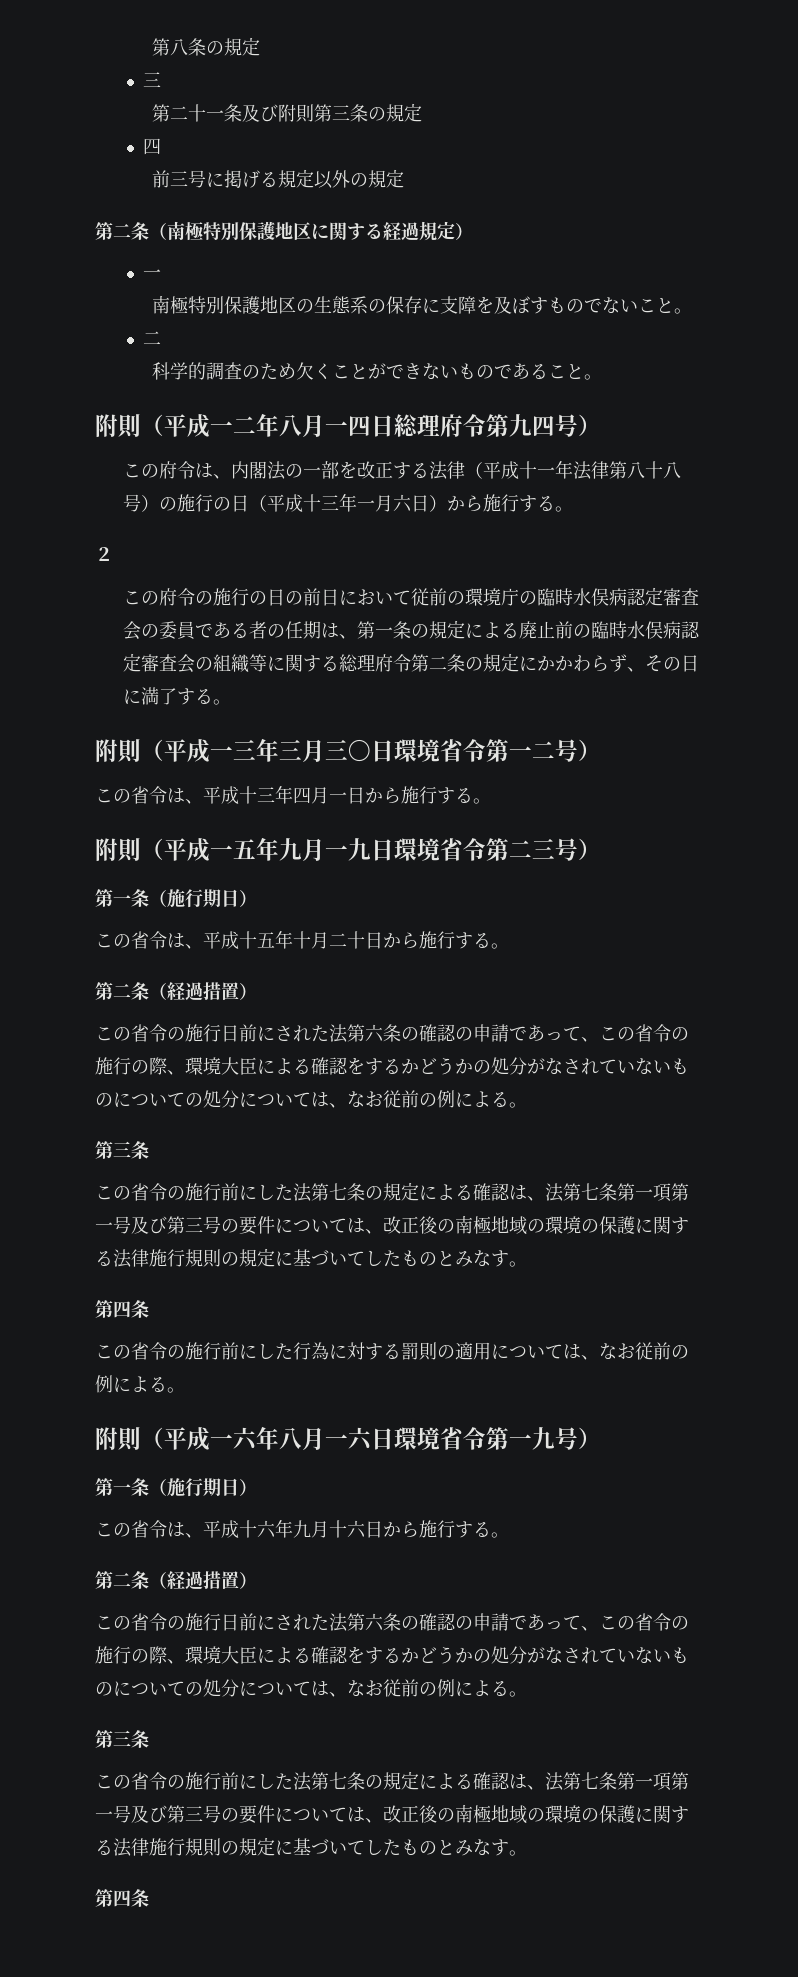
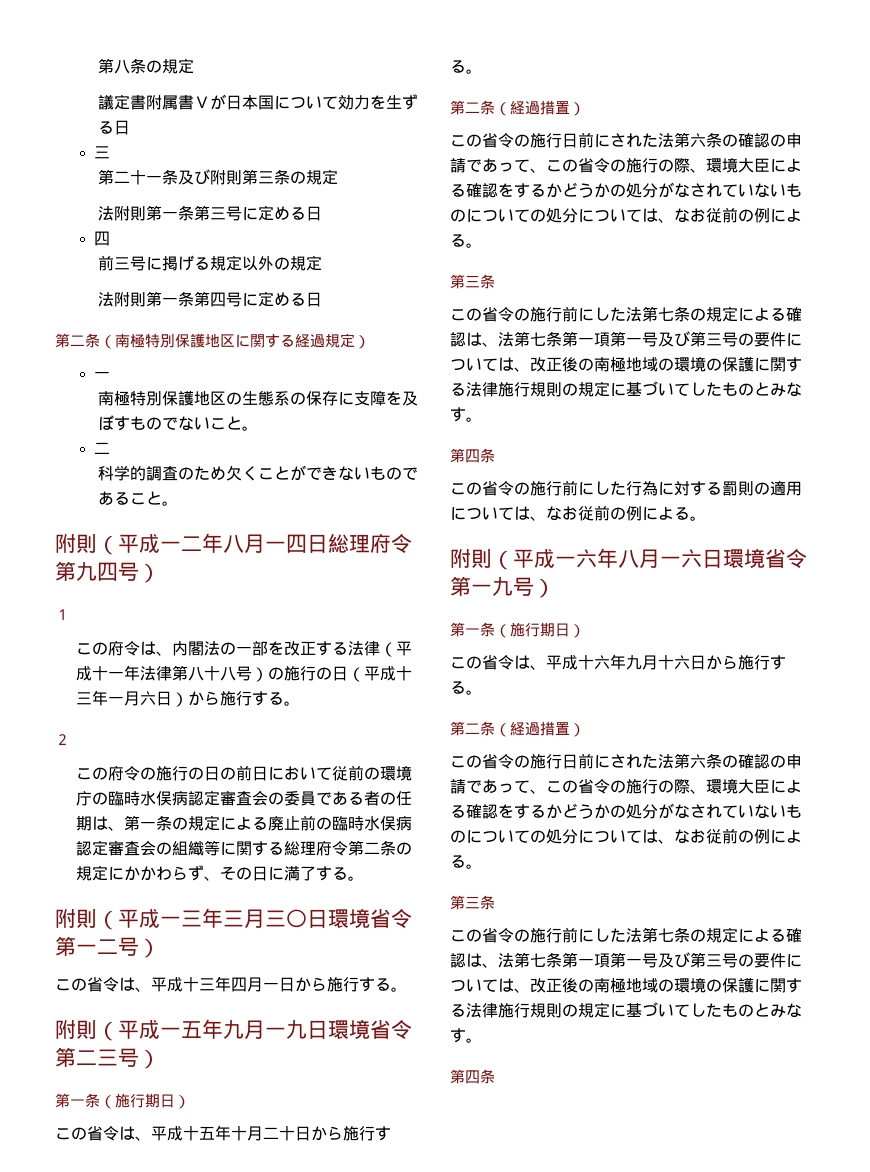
+ 議定書附属書Ｖが日本国について効力を生ずる日
+ 法附則第一条第三号に定める日
+ 法附則第一条第四号に定める日
+ １

